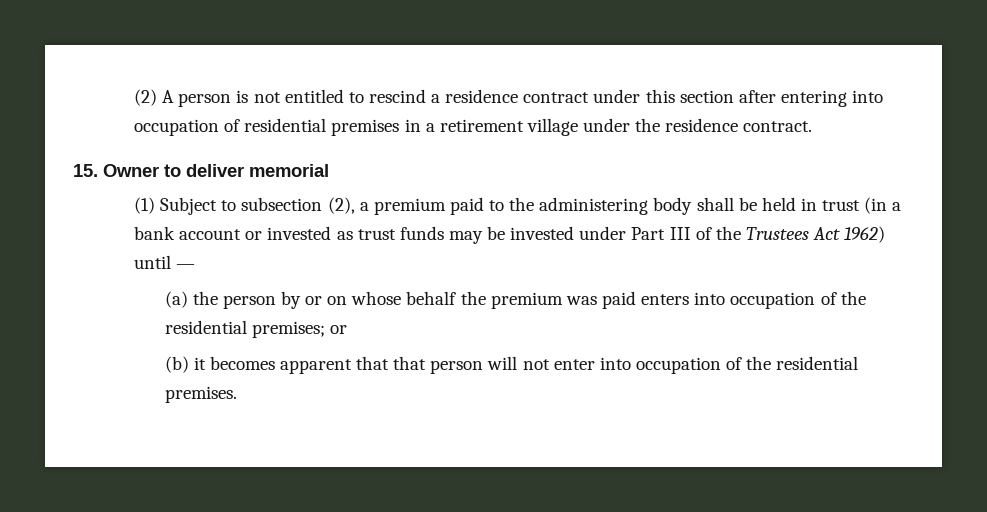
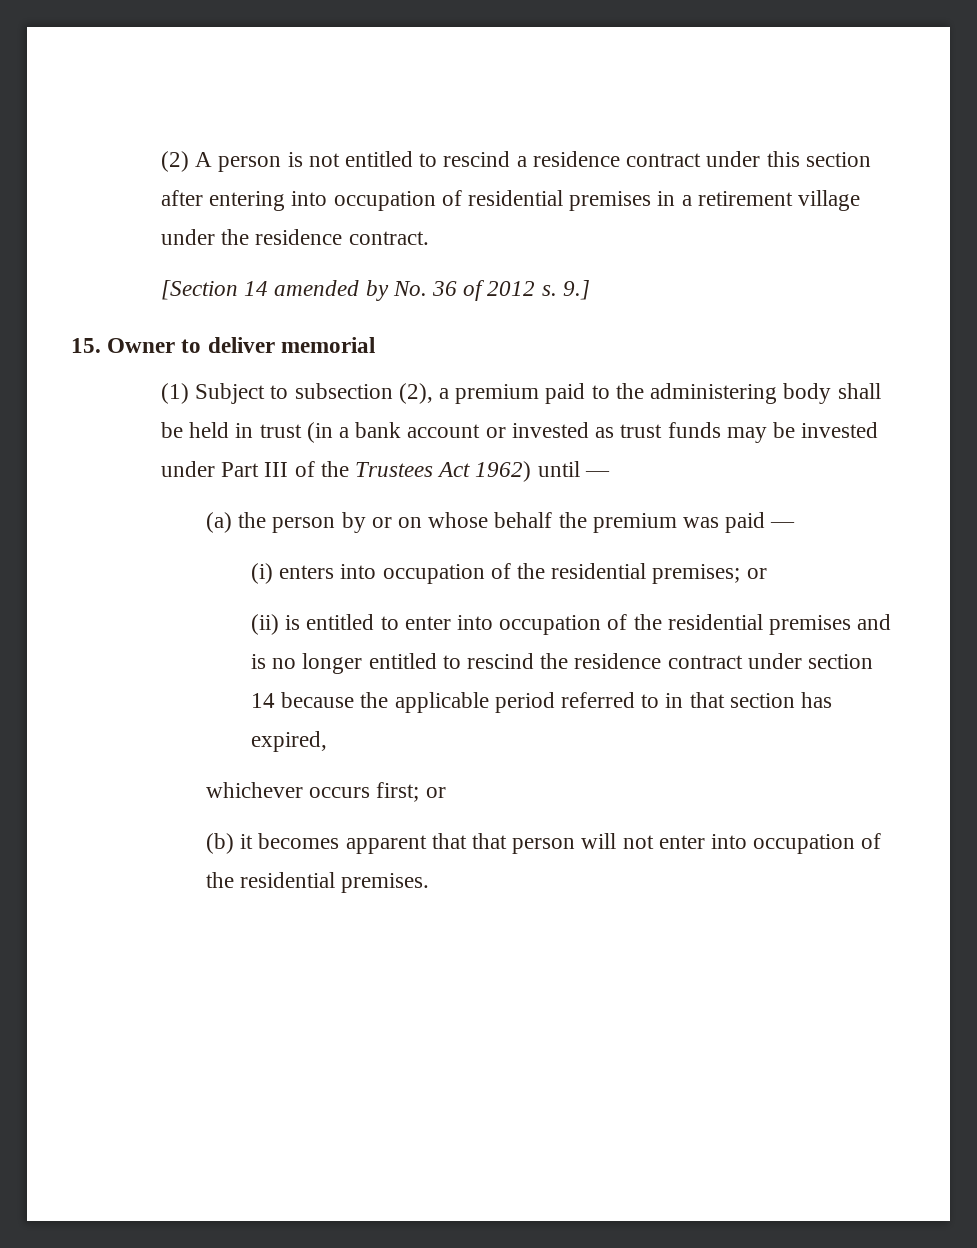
+ [Section 14 amended by No. 36 of 2012 s. 9.]
- (a) the person by or on whose behalf the premium was paid enters into occupation of the residential premises; or
+ (a) the person by or on whose behalf the premium was paid —
+ (i) enters into occupation of the residential premises; or
+ (ii) is entitled to enter into occupation of the residential premises and is no longer entitled to rescind the residence contract under section 14 because the applicable period referred to in that section has expired,
+ whichever occurs first; or

